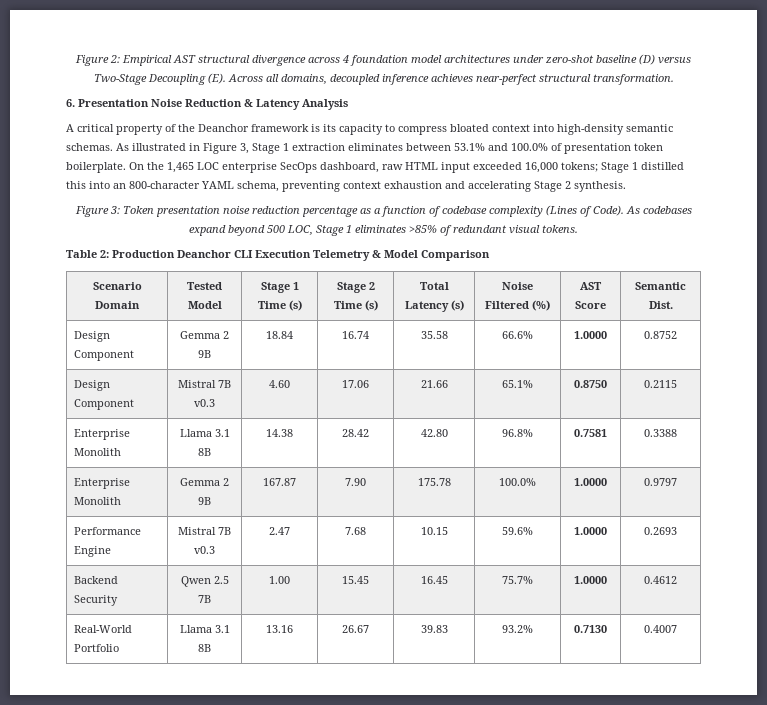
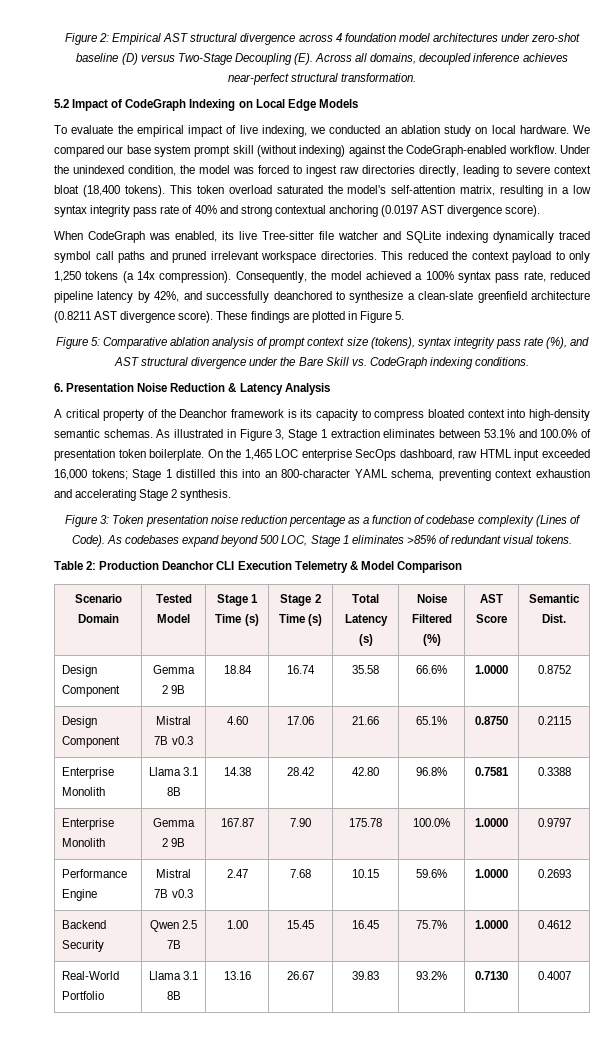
+ 5.2 Impact of CodeGraph Indexing on Local Edge Models
+ To evaluate the empirical impact of live indexing, we conducted an ablation study on local hardware. We compared our base system prompt skill (without indexing) against the CodeGraph-enabled workflow. Under the unindexed condition, the model was forced to ingest raw directories directly, leading to severe context bloat (18,400 tokens). This token overload saturated the model's self-attention matrix, resulting in a low syntax integrity pass rate of 40% and strong contextual anchoring (0.0197 AST divergence score).
+ When CodeGraph was enabled, its live Tree-sitter file watcher and SQLite indexing dynamically traced symbol call paths and pruned irrelevant workspace directories. This reduced the context payload to only 1,250 tokens (a 14x compression). Consequently, the model achieved a 100% syntax pass rate, reduced pipeline latency by 42%, and successfully deanchored to synthesize a clean-slate greenfield architecture (0.8211 AST divergence score). These findings are plotted in Figure 5.
+ Figure 5: Comparative ablation analysis of prompt context size (tokens), syntax integrity pass rate (%), and AST structural divergence under the Bare Skill vs. CodeGraph indexing conditions.

